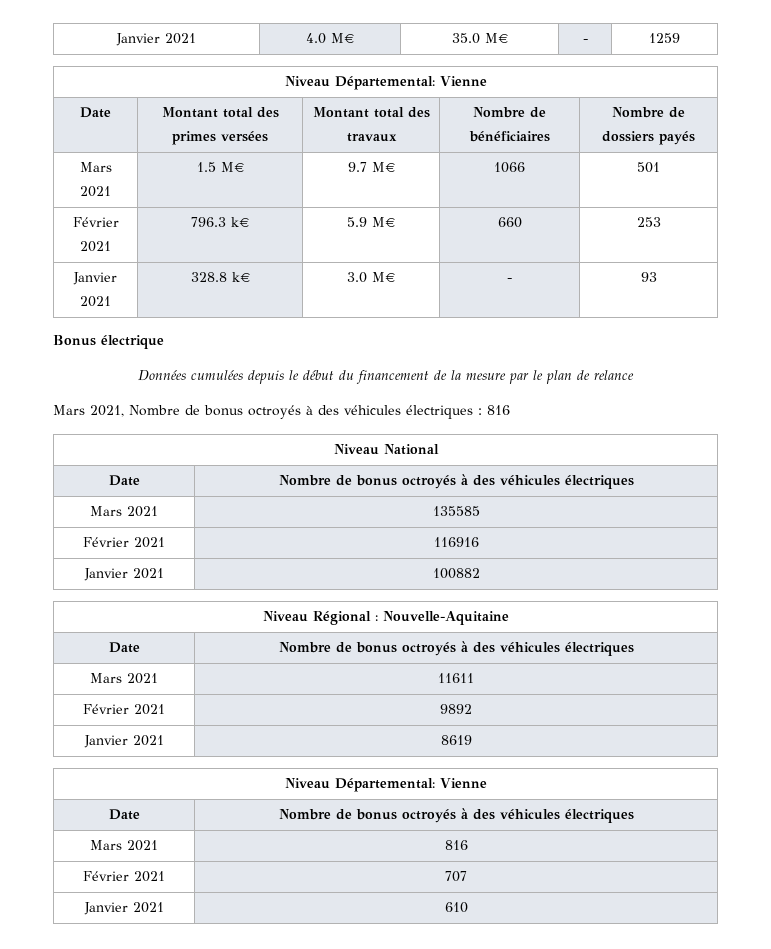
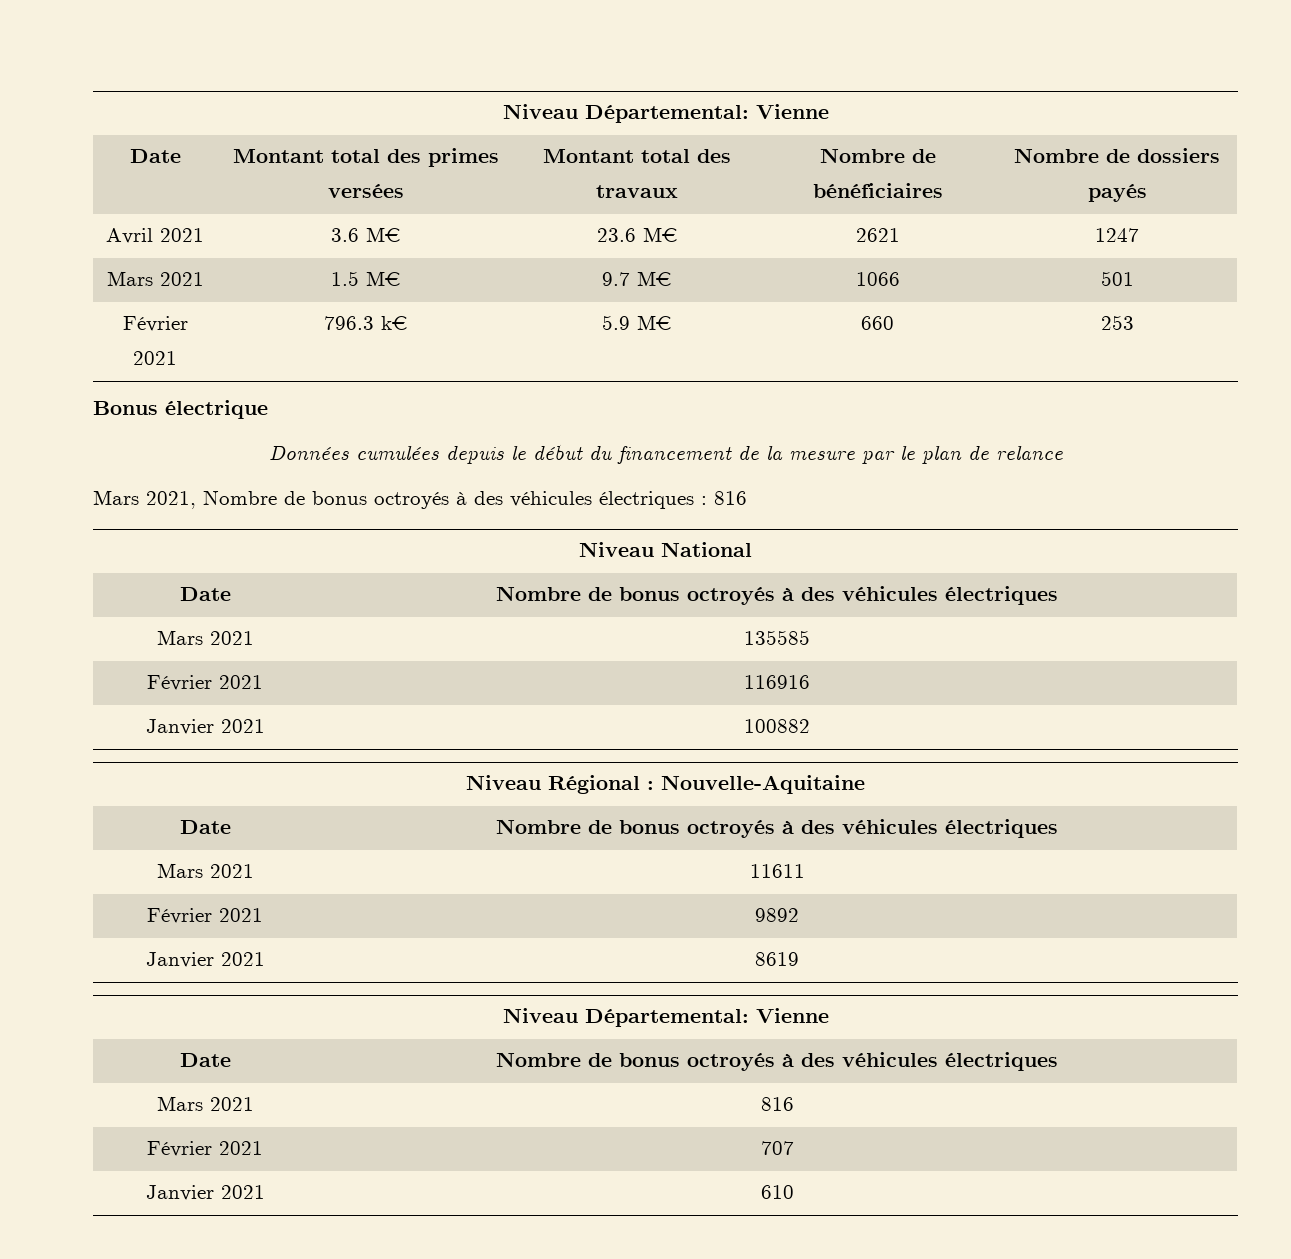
- Janvier 2021 | 4.0 M€ | 35.0 M€ | - | 1259
+ Avril 2021 | 3.6 M€ | 23.6 M€ | 2621 | 1247
- Janvier 2021 | 328.8 k€ | 3.0 M€ | - | 93

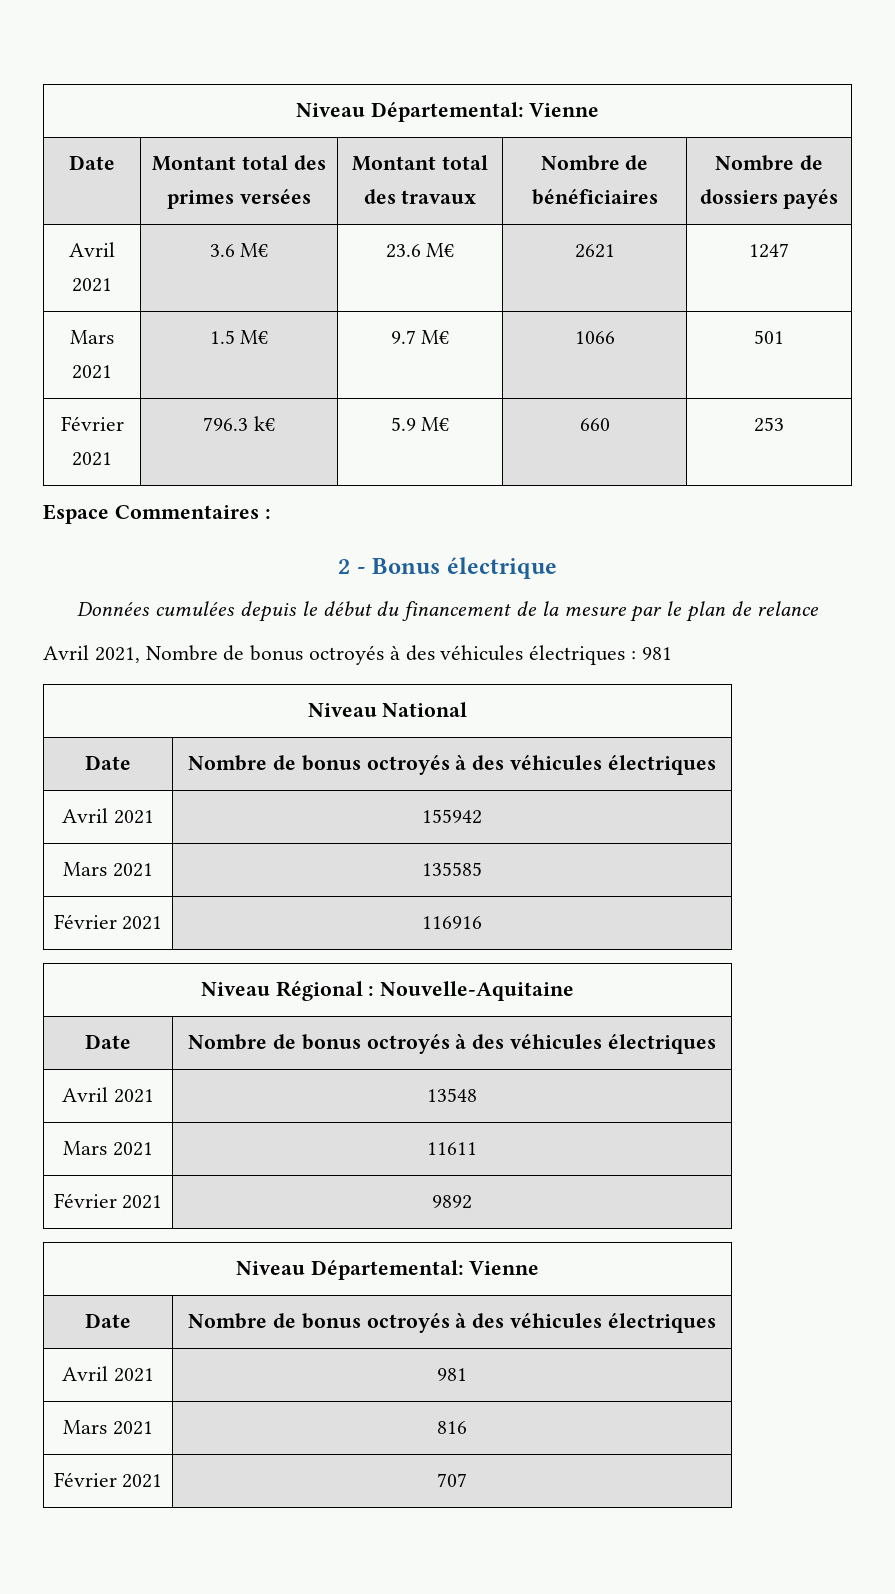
- Bonus électrique
+ Espace Commentaires :
+ 2 - Bonus électrique
- Mars 2021, Nombre de bonus octroyés à des véhicules électriques : 816
+ Avril 2021, Nombre de bonus octroyés à des véhicules électriques : 981
+ Avril 2021 | 155942
- Janvier 2021 | 100882
+ Avril 2021 | 13548
- Janvier 2021 | 8619
+ Avril 2021 | 981
- Janvier 2021 | 610

